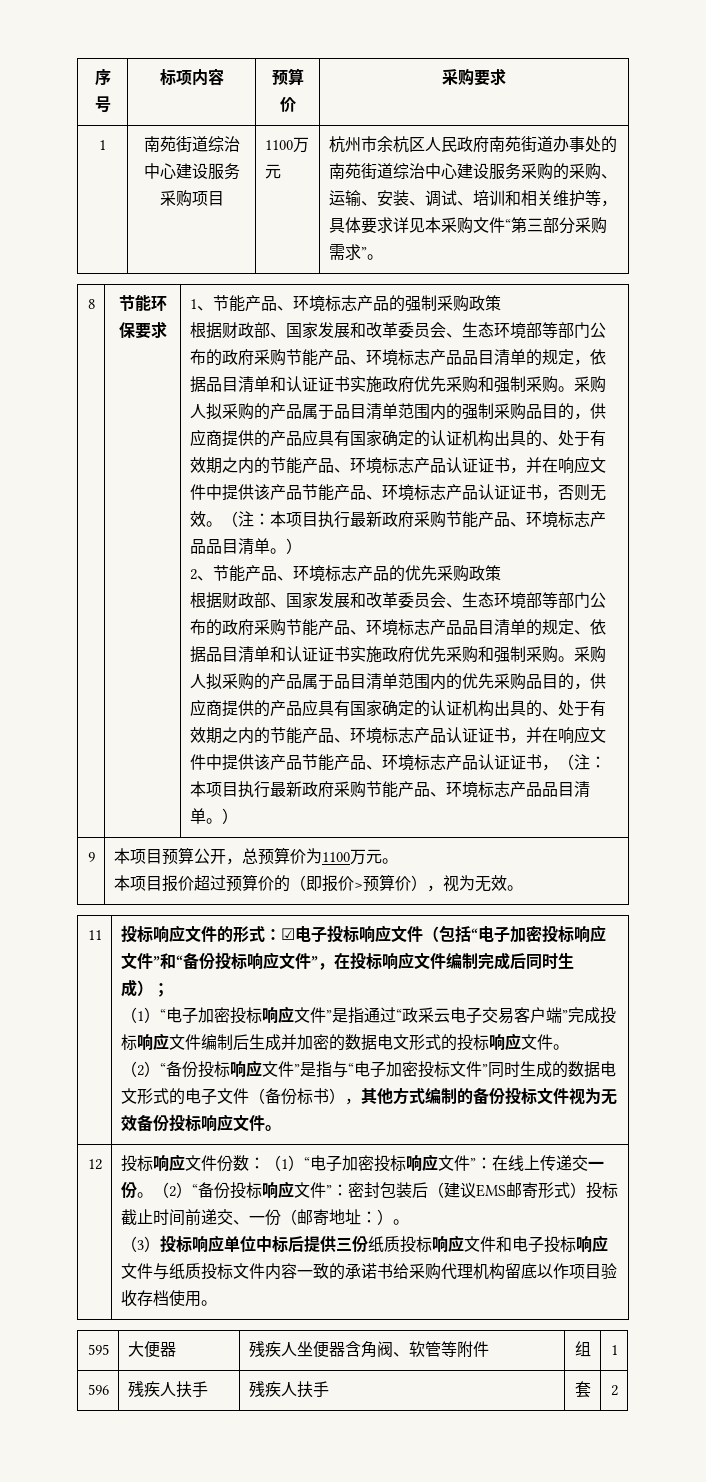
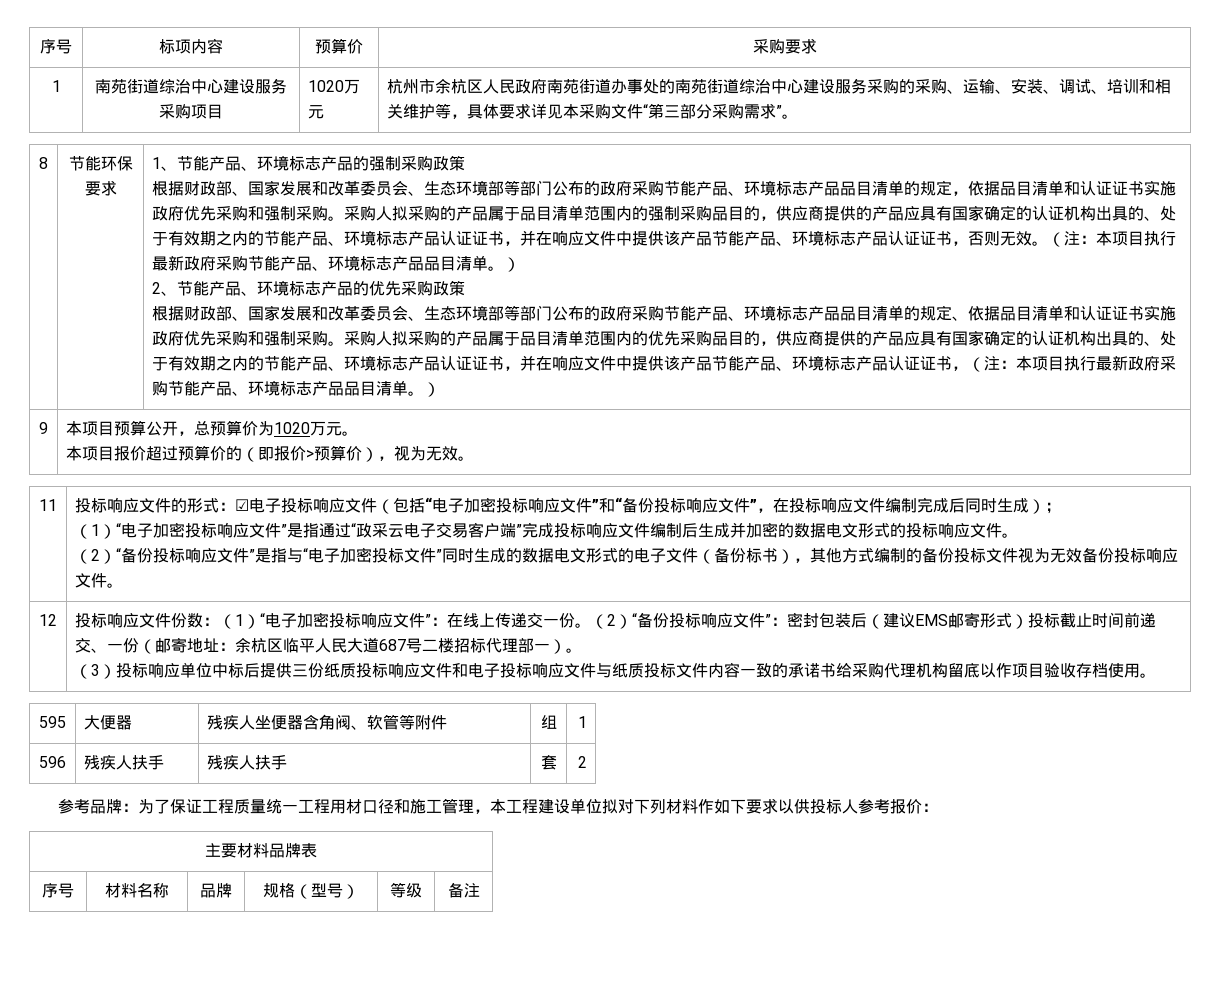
- 南苑街道综治中心建设服务采购项目 | 1100万元
+ 南苑街道综治中心建设服务采购项目 | 1020万元
- 9 | 本项目预算公开，总预算价为1100万元。
+ 9 | 本项目预算公开，总预算价为1020万元。
- （2）“备份投标响应文件”：密封包装后（建议EMS邮寄形式）投标截止时间前递交、一份（邮寄地址：）。
+ （2）“备份投标响应文件”：密封包装后（建议EMS邮寄形式）投标截止时间前递交、一份（邮寄地址：余杭区临平人民大道687号二楼招标代理部一）。
+ 参考品牌：为了保证工程质量统一工程用材口径和施工管理，本工程建设单位拟对下列材料作如下要求以供投标人参考报价：
+ 主要材料品牌表
+ 序号 | 材料名称 | 品牌 | 规格（型号） | 等级 | 备注

